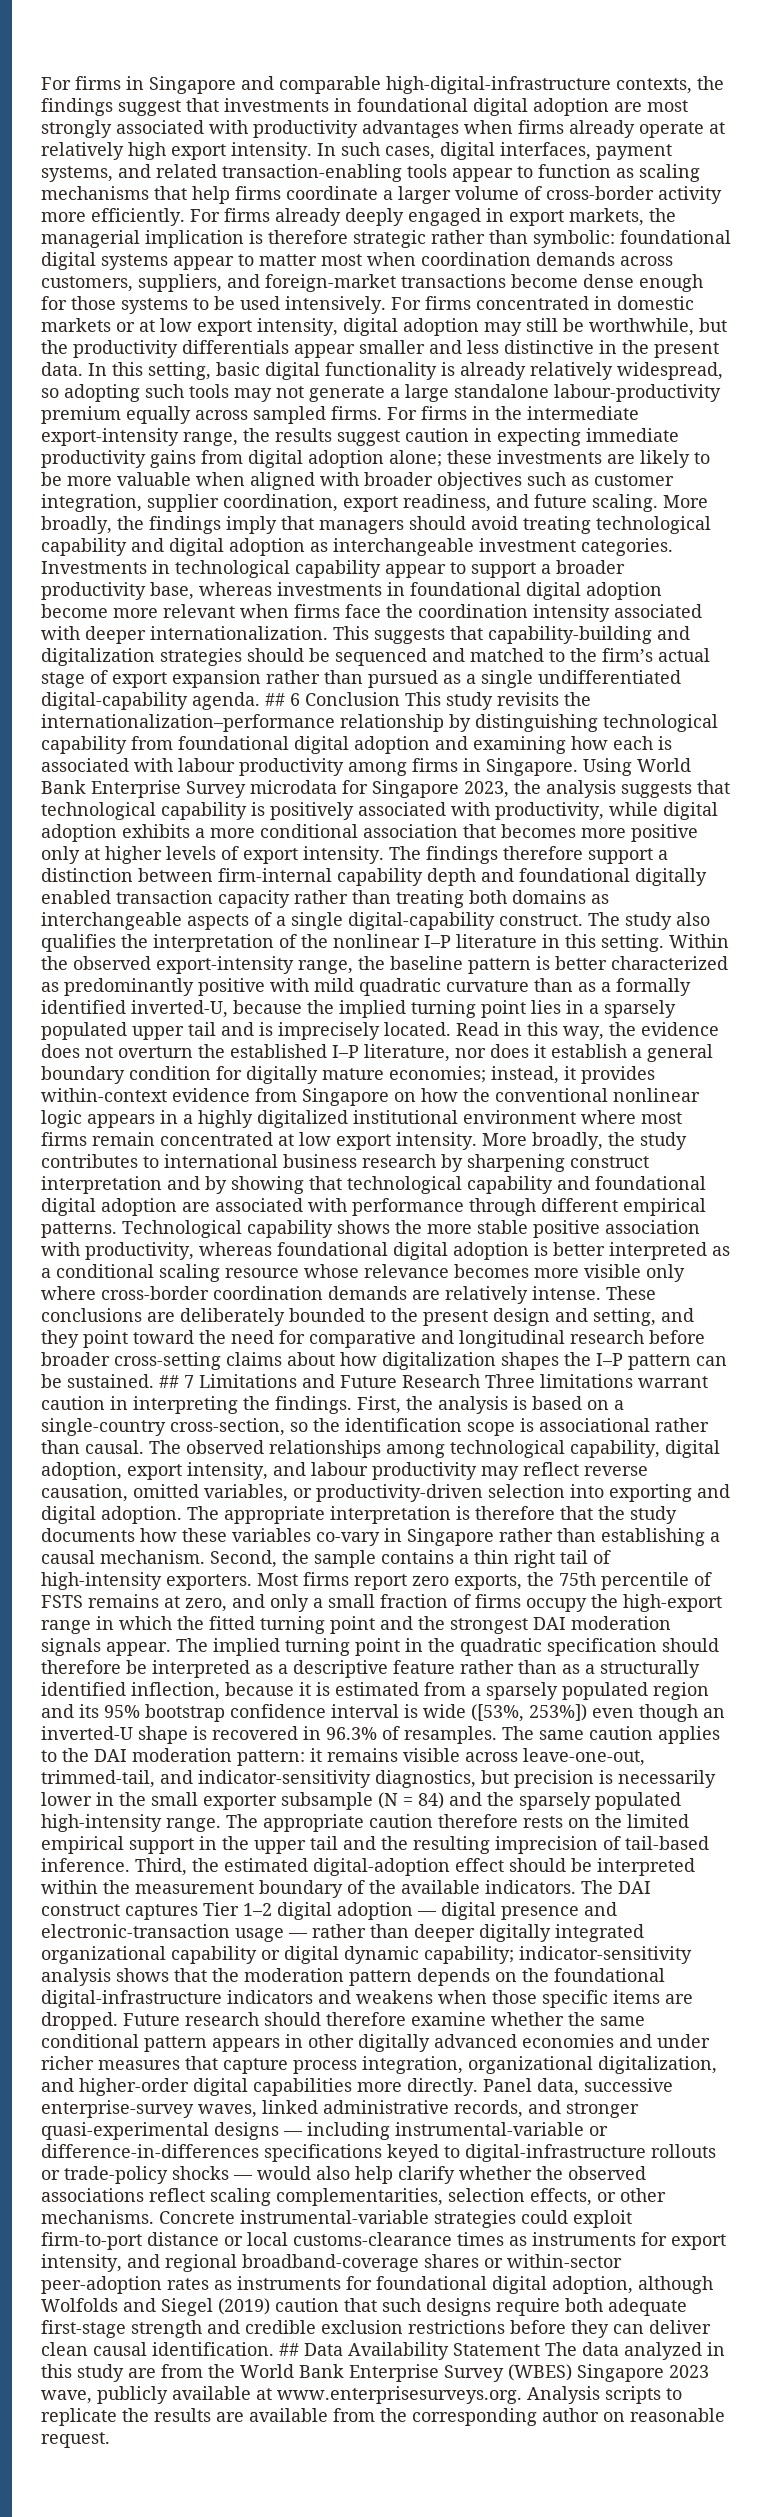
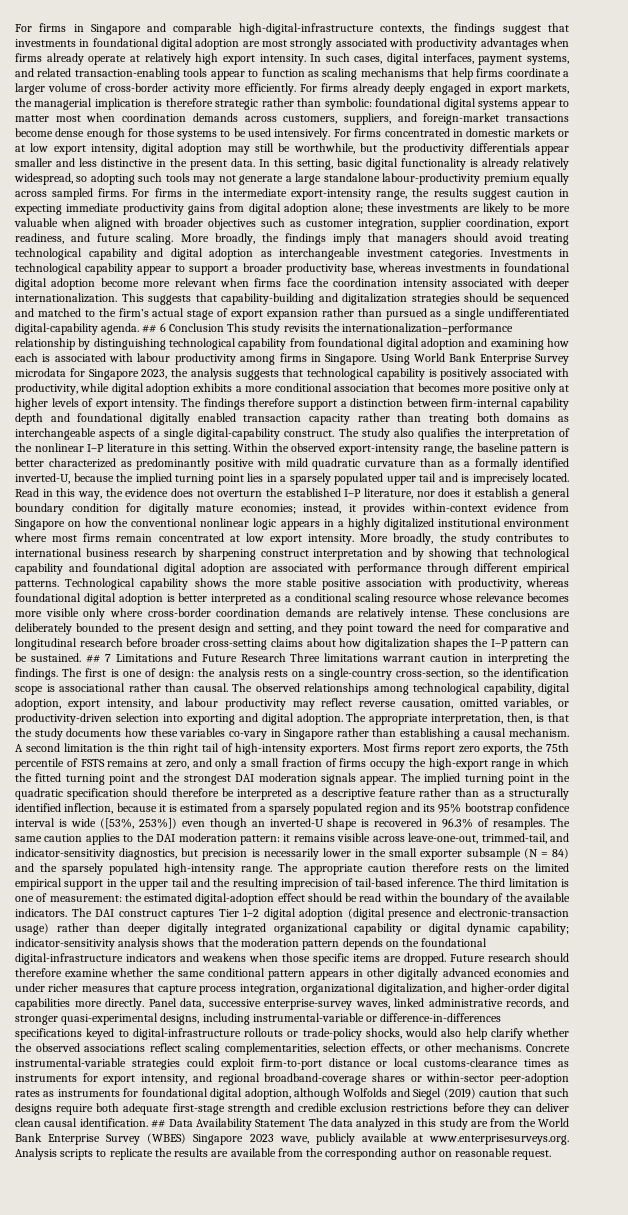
- First, the analysis is based on a single-country cross-section, so the identification scope is associational rather than causal.
+ The first is one of design: the analysis rests on a single-country cross-section, so the identification scope is associational rather than causal.
- The appropriate interpretation is therefore that the study documents how these variables co-vary in Singapore rather than establishing a causal mechanism.
+ The appropriate interpretation, then, is that the study documents how these variables co-vary in Singapore rather than establishing a causal mechanism.
- Second, the sample contains a thin right tail of high-intensity exporters.
+ A second limitation is the thin right tail of high-intensity exporters.
- Third, the estimated digital-adoption effect should be interpreted within the measurement boundary of the available indicators.
+ The third limitation is one of measurement: the estimated digital-adoption effect should be read within the boundary of the available indicators.
- The DAI construct captures Tier 1–2 digital adoption — digital presence and electronic-transaction usage — rather than deeper digitally integrated organizational capability or digital dynamic capability; indicator-sensitivity analysis shows that the moderation pattern depends on the foundational digital-infrastructure indicators and weakens when those specific items are dropped.
+ The DAI construct captures Tier 1–2 digital adoption (digital presence and electronic-transaction usage) rather than deeper digitally integrated organizational capability or digital dynamic capability; indicator-sensitivity analysis shows that the moderation pattern depends on the foundational digital-infrastructure indicators and weakens when those specific items are dropped.
- Panel data, successive enterprise-survey waves, linked administrative records, and stronger quasi-experimental designs — including instrumental-variable or difference-in-differences specifications keyed to digital-infrastructure rollouts or trade-policy shocks — would also help clarify whether the observed associations reflect scaling complementarities, selection effects, or other mechanisms.
+ Panel data, successive enterprise-survey waves, linked administrative records, and stronger quasi-experimental designs, including instrumental-variable or difference-in-differences specifications keyed to digital-infrastructure rollouts or trade-policy shocks, would also help clarify whether the observed associations reflect scaling complementarities, selection effects, or other mechanisms.

